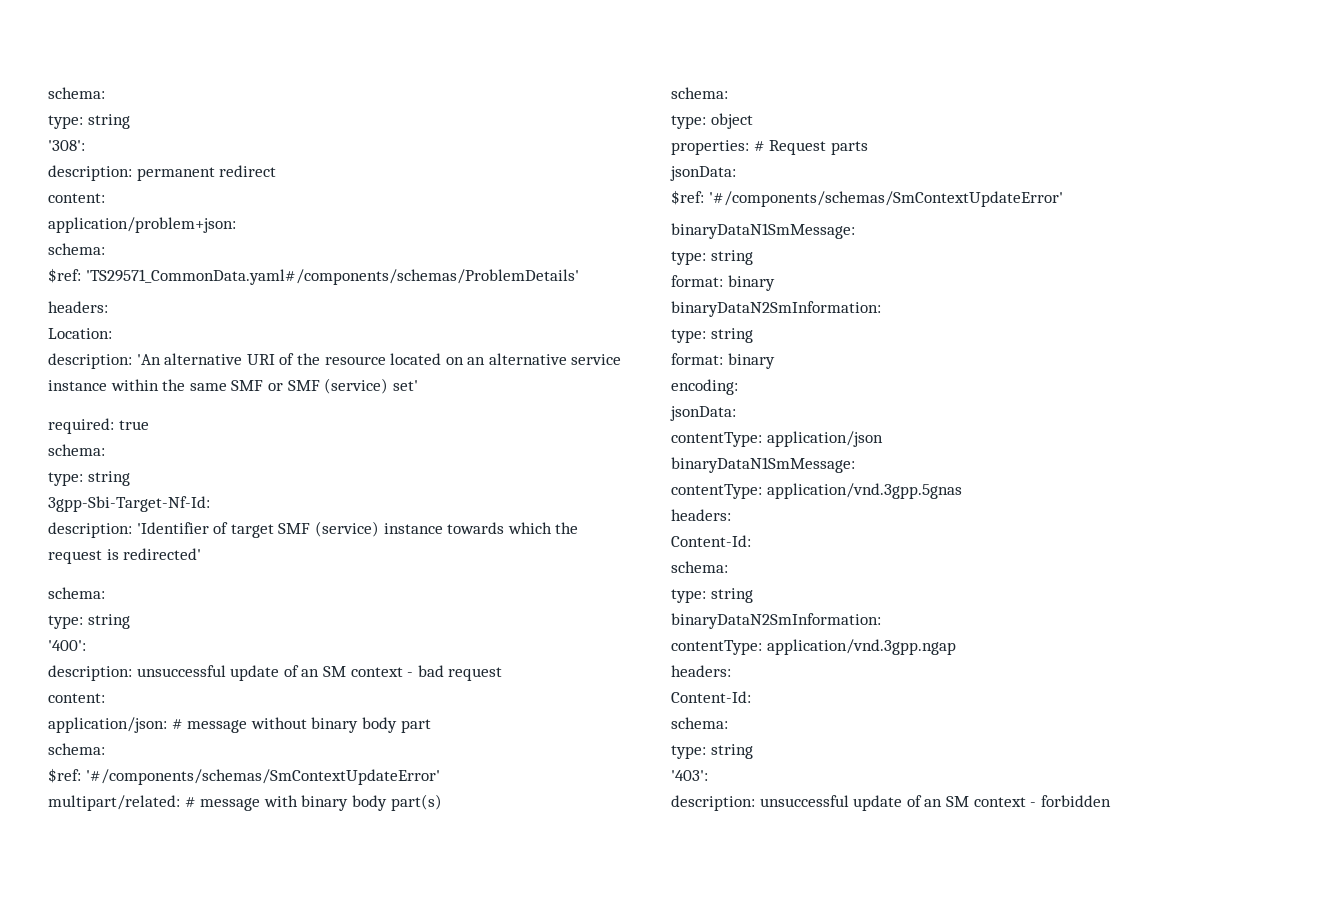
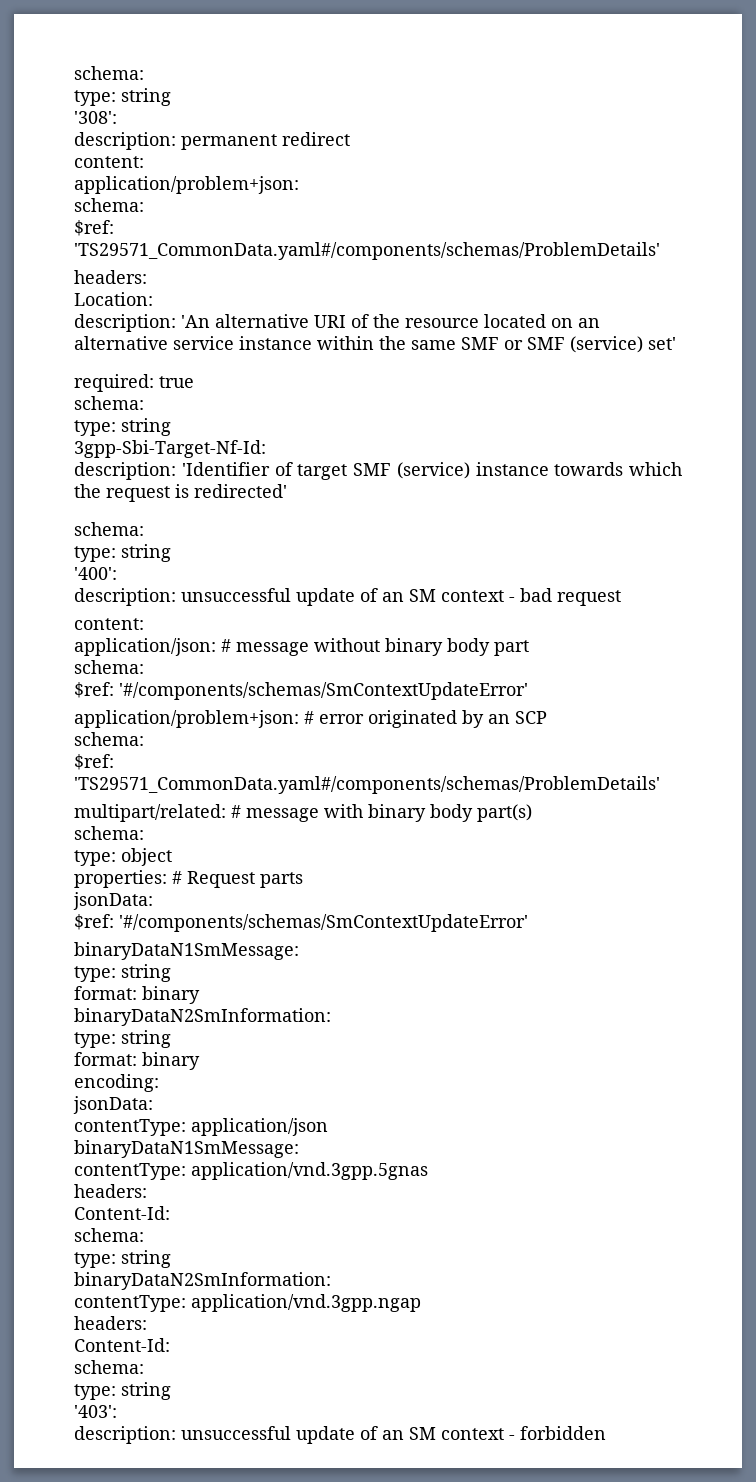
+ application/problem+json: # error originated by an SCP
+ schema:
+ $ref: 'TS29571_CommonData.yaml#/components/schemas/ProblemDetails'

